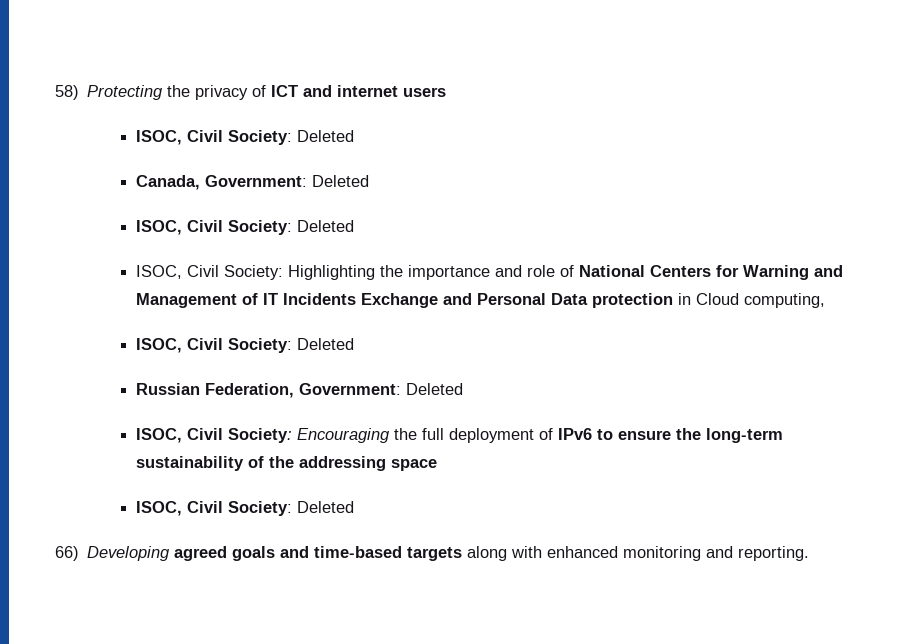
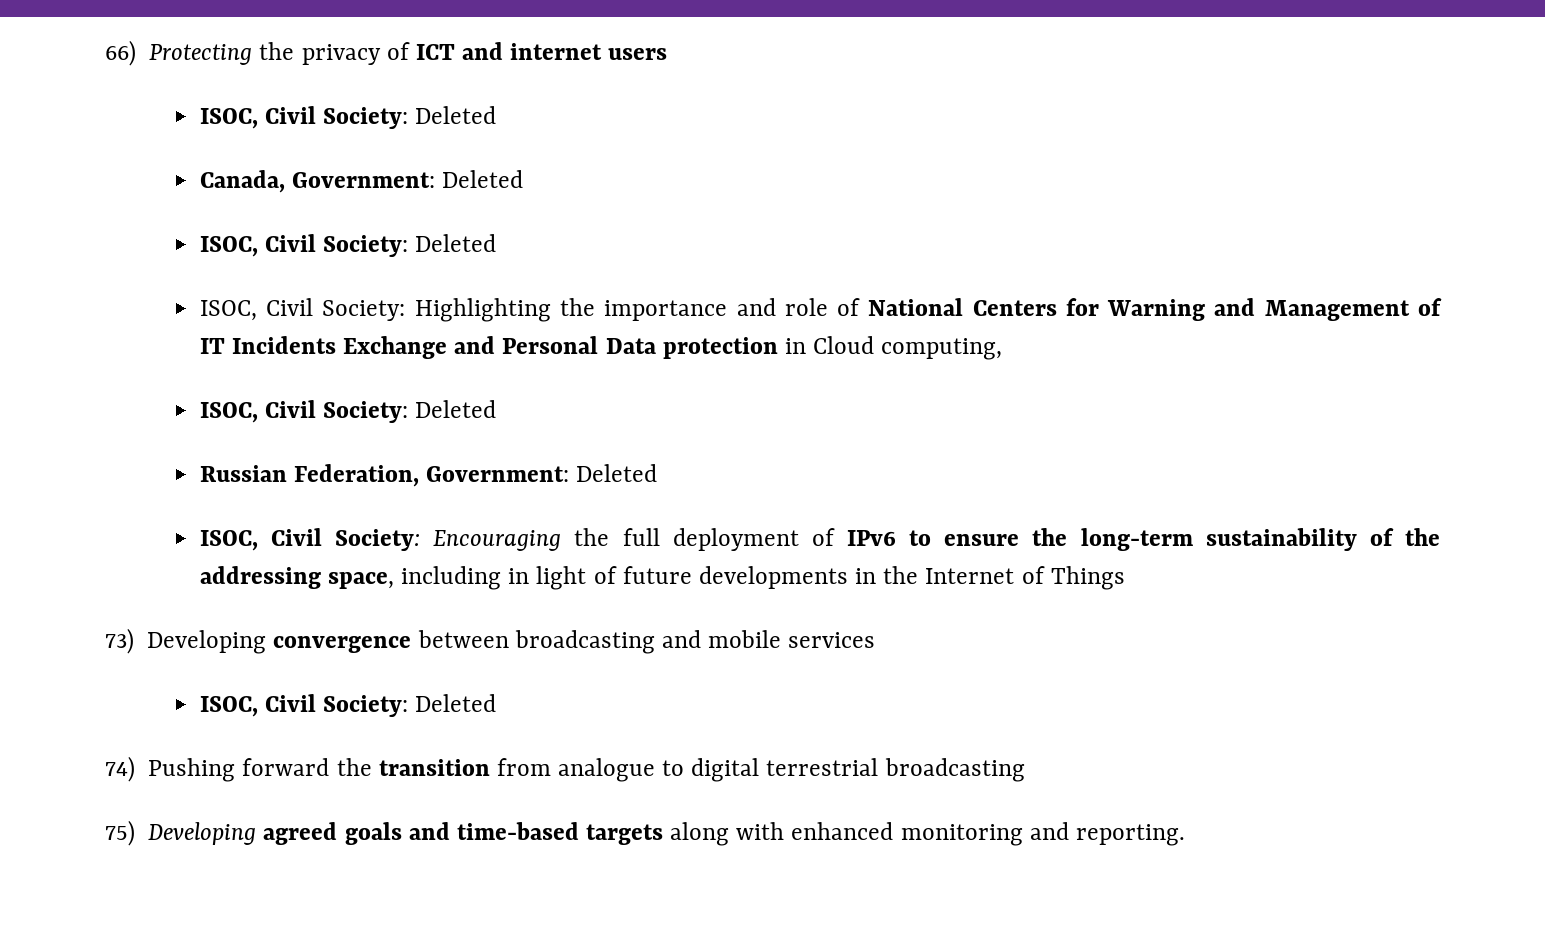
- 58) Protecting the privacy of ICT and internet users
+ 66) Protecting the privacy of ICT and internet users
- ISOC, Civil Society: Encouraging the full deployment of IPv6 to ensure the long-term sustainability of the addressing space
+ ISOC, Civil Society: Encouraging the full deployment of IPv6 to ensure the long-term sustainability of the addressing space, including in light of future developments in the Internet of Things
+ 73) Developing convergence between broadcasting and mobile services
  ISOC, Civil Society: Deleted
- 66) Developing agreed goals and time-based targets along with enhanced monitoring and reporting.
+ 74) Pushing forward the transition from analogue to digital terrestrial broadcasting
+ 75) Developing agreed goals and time-based targets along with enhanced monitoring and reporting.

